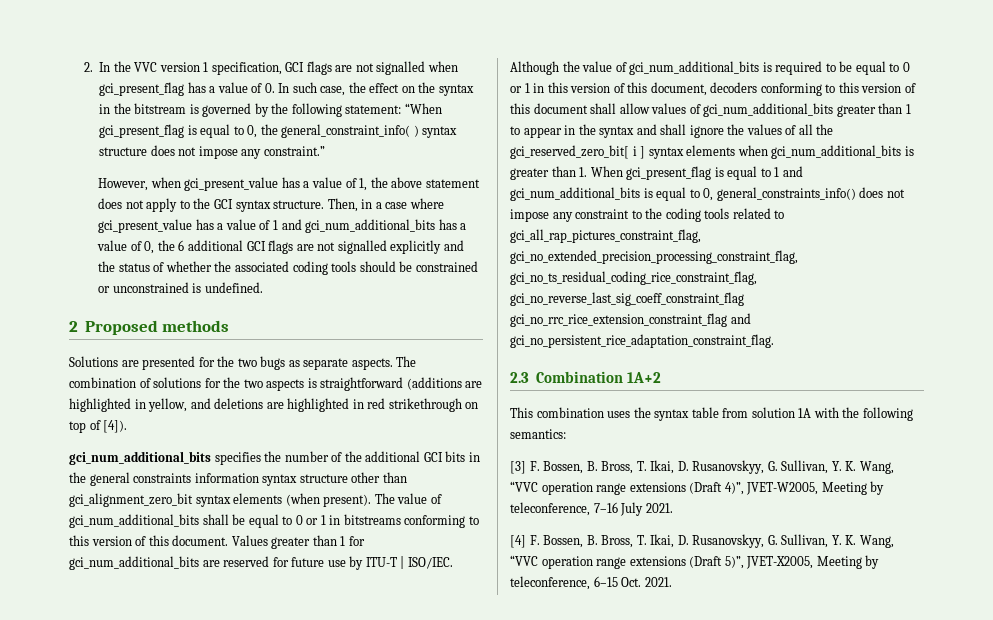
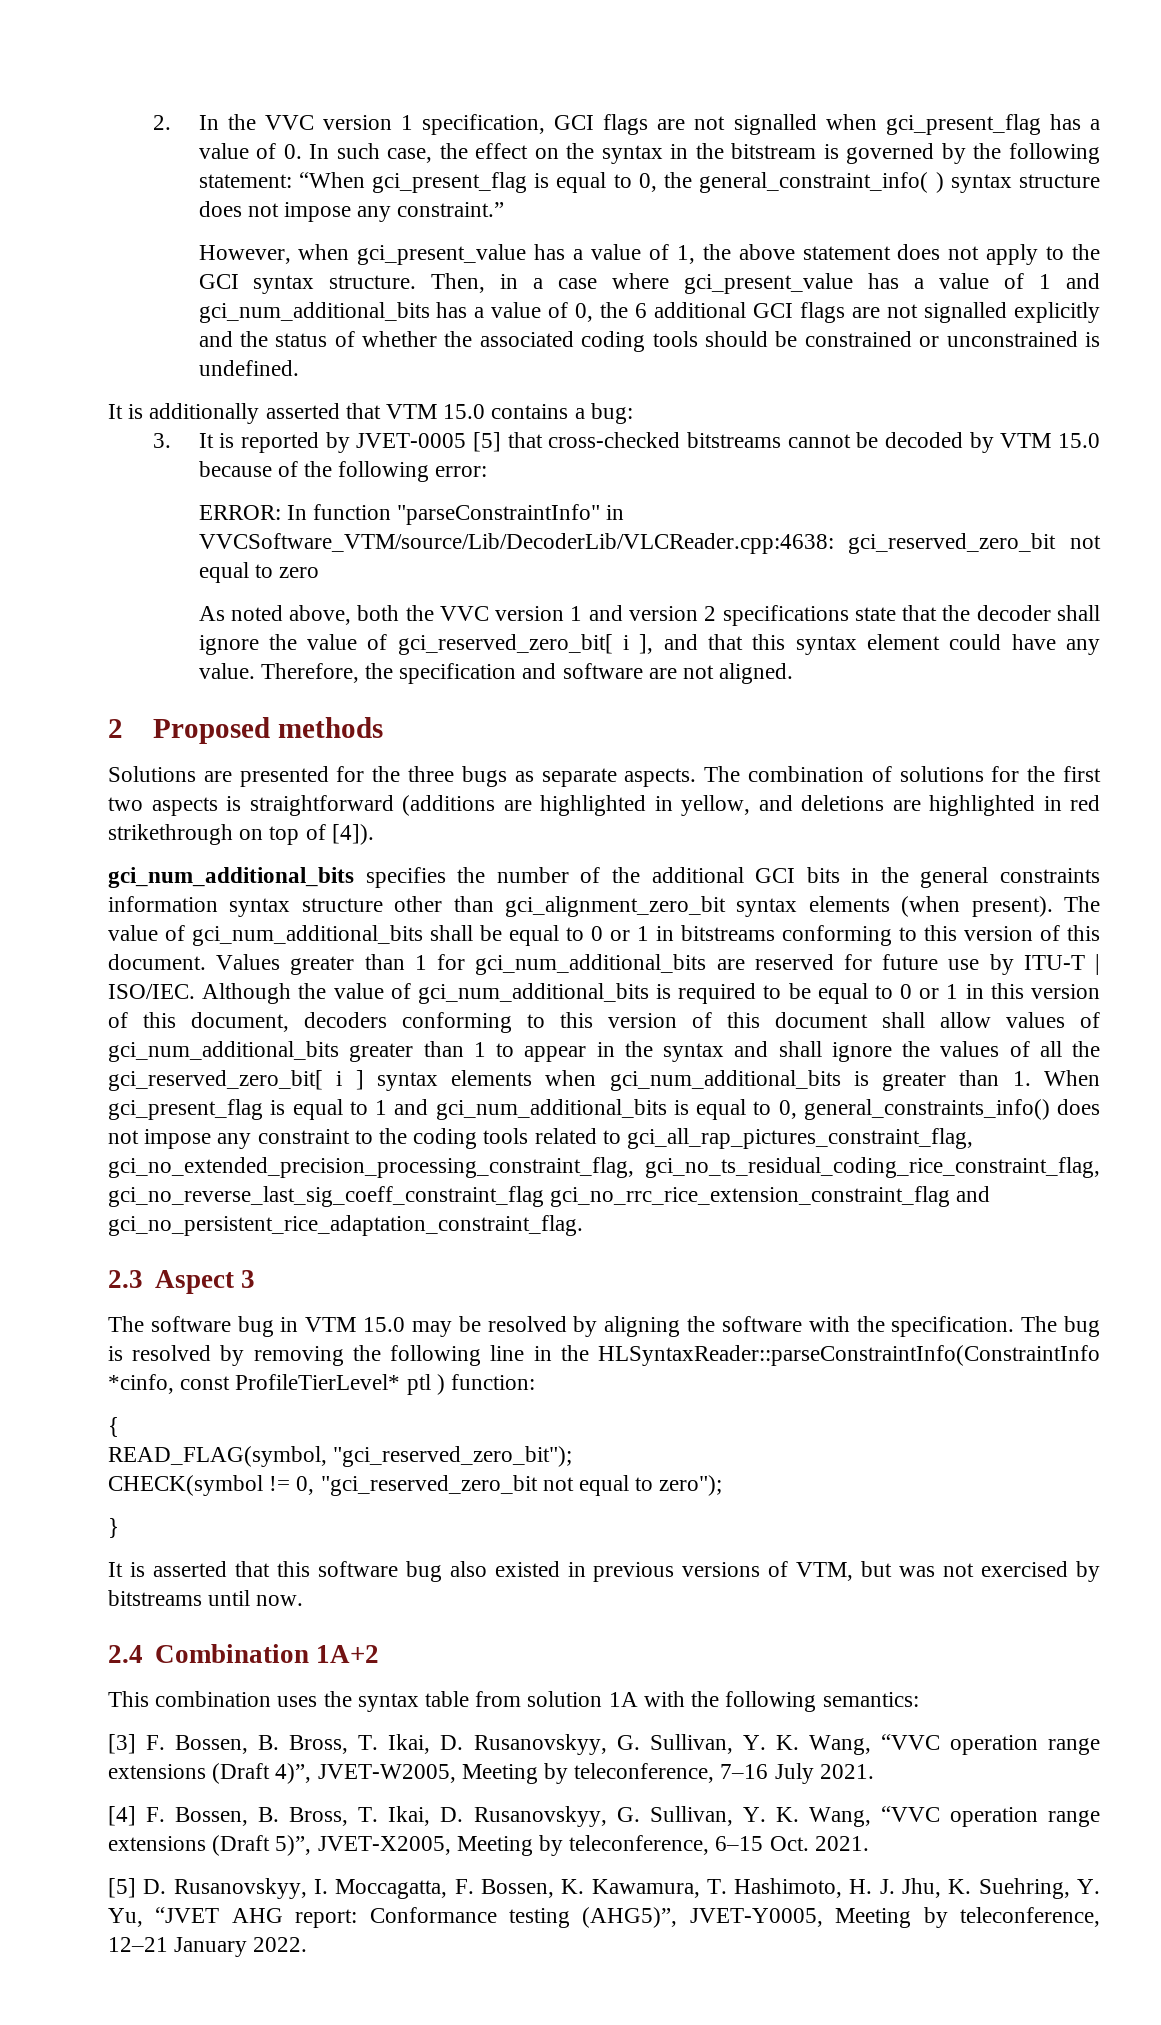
+ It is additionally asserted that VTM 15.0 contains a bug:
+ 3. It is reported by JVET-0005 [5] that cross-checked bitstreams cannot be decoded by VTM 15.0 because of the following error:
+ ERROR: In function "parseConstraintInfo" in VVCSoftware_VTM/source/Lib/DecoderLib/VLCReader.cpp:4638: gci_reserved_zero_bit not equal to zero
+ As noted above, both the VVC version 1 and version 2 specifications state that the decoder shall ignore the value of gci_reserved_zero_bit[ i ], and that this syntax element could have any value. Therefore, the specification and software are not aligned.
- Solutions are presented for the two bugs as separate aspects.
+ Solutions are presented for the three bugs as separate aspects.
- The combination of solutions for the two aspects is straightforward (additions are highlighted in yellow, and deletions are highlighted in red strikethrough on top of [4]).
+ The combination of solutions for the first two aspects is straightforward (additions are highlighted in yellow, and deletions are highlighted in red strikethrough on top of [4]).
- 2.3 Combination 1A+2
+ 2.3 Aspect 3
+ The software bug in VTM 15.0 may be resolved by aligning the software with the specification. The bug is resolved by removing the following line in the HLSyntaxReader::parseConstraintInfo(ConstraintInfo *cinfo, const ProfileTierLevel* ptl ) function:
+ {
+ READ_FLAG(symbol, "gci_reserved_zero_bit");
+ CHECK(symbol != 0, "gci_reserved_zero_bit not equal to zero");
+ }
+ It is asserted that this software bug also existed in previous versions of VTM, but was not exercised by bitstreams until now.
+ 2.4 Combination 1A+2
+ [5] D. Rusanovskyy, I. Moccagatta, F. Bossen, K. Kawamura, T. Hashimoto, H. J. Jhu, K. Suehring, Y. Yu, “JVET AHG report: Conformance testing (AHG5)”, JVET-Y0005, Meeting by teleconference, 12–21 January 2022.

